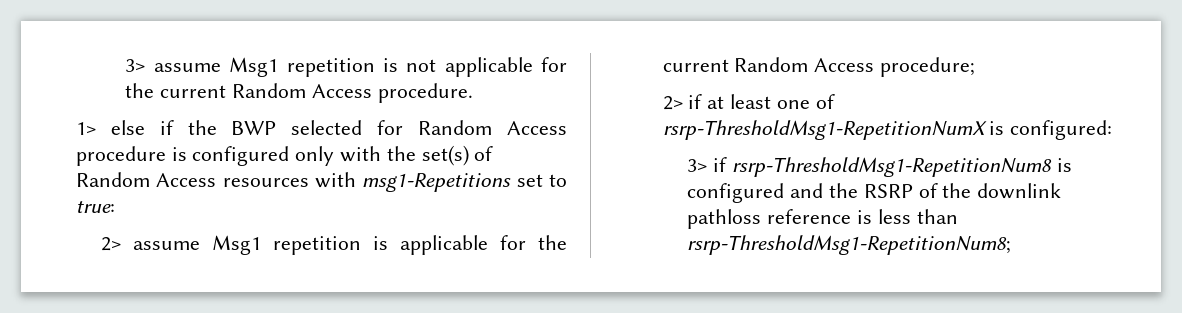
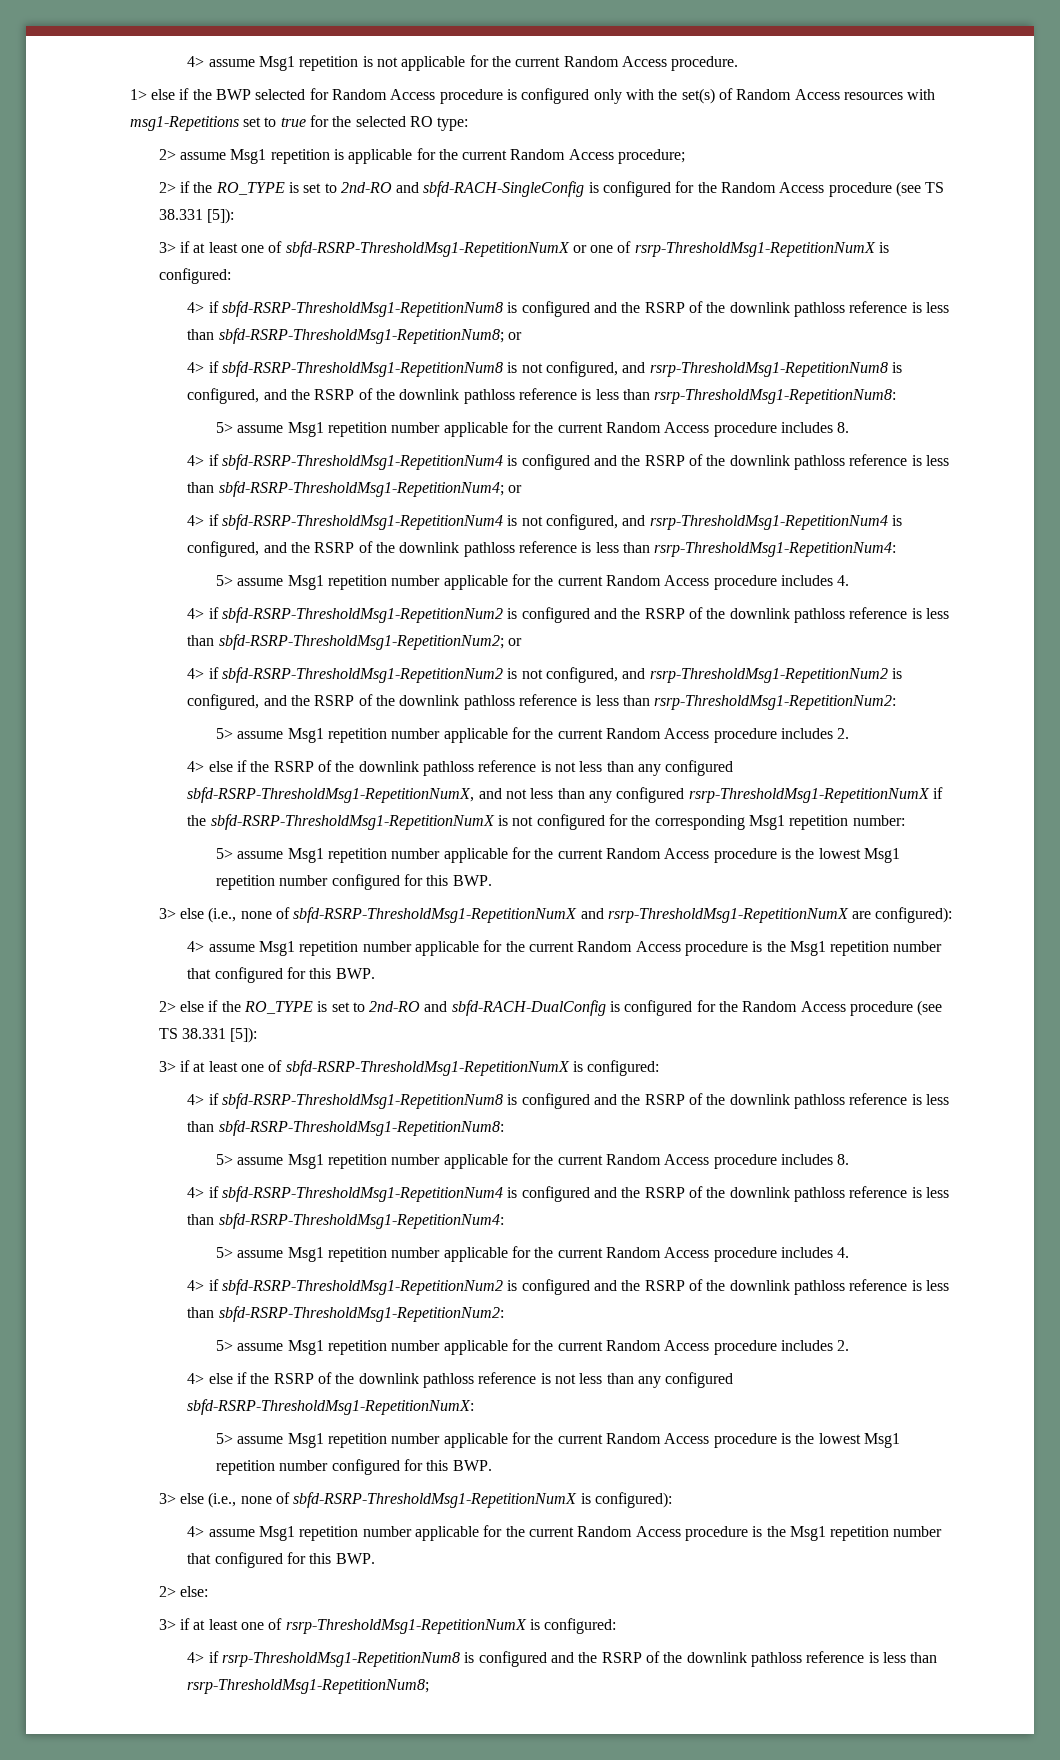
- 3> assume Msg1 repetition is not applicable for the current Random Access procedure.
+ 4> assume Msg1 repetition is not applicable for the current Random Access procedure.
- 1> else if the BWP selected for Random Access procedure is configured only with the set(s) of Random Access resources with msg1-Repetitions set to true:
+ 1> else if the BWP selected for Random Access procedure is configured only with the set(s) of Random Access resources with msg1-Repetitions set to true for the selected RO type:
- 2> if at least one of rsrp-ThresholdMsg1-RepetitionNumX is configured:
+ 2> if the RO_TYPE is set to 2nd-RO and sbfd-RACH-SingleConfig is configured for the Random Access procedure (see TS 38.331 [5]):
+ 3> if at least one of sbfd-RSRP-ThresholdMsg1-RepetitionNumX or one of rsrp-ThresholdMsg1-RepetitionNumX is configured:
+ 4> if sbfd-RSRP-ThresholdMsg1-RepetitionNum8 is configured and the RSRP of the downlink pathloss reference is less than sbfd-RSRP-ThresholdMsg1-RepetitionNum8; or
+ 4> if sbfd-RSRP-ThresholdMsg1-RepetitionNum8 is not configured, and rsrp-ThresholdMsg1-RepetitionNum8 is configured, and the RSRP of the downlink pathloss reference is less than rsrp-ThresholdMsg1-RepetitionNum8:
+ 5> assume Msg1 repetition number applicable for the current Random Access procedure includes 8.
+ 4> if sbfd-RSRP-ThresholdMsg1-RepetitionNum4 is configured and the RSRP of the downlink pathloss reference is less than sbfd-RSRP-ThresholdMsg1-RepetitionNum4; or
+ 4> if sbfd-RSRP-ThresholdMsg1-RepetitionNum4 is not configured, and rsrp-ThresholdMsg1-RepetitionNum4 is configured, and the RSRP of the downlink pathloss reference is less than rsrp-ThresholdMsg1-RepetitionNum4:
+ 5> assume Msg1 repetition number applicable for the current Random Access procedure includes 4.
+ 4> if sbfd-RSRP-ThresholdMsg1-RepetitionNum2 is configured and the RSRP of the downlink pathloss reference is less than sbfd-RSRP-ThresholdMsg1-RepetitionNum2; or
+ 4> if sbfd-RSRP-ThresholdMsg1-RepetitionNum2 is not configured, and rsrp-ThresholdMsg1-RepetitionNum2 is configured, and the RSRP of the downlink pathloss reference is less than rsrp-ThresholdMsg1-RepetitionNum2:
+ 5> assume Msg1 repetition number applicable for the current Random Access procedure includes 2.
+ 4> else if the RSRP of the downlink pathloss reference is not less than any configured sbfd-RSRP-ThresholdMsg1-RepetitionNumX, and not less than any configured rsrp-ThresholdMsg1-RepetitionNumX if the sbfd-RSRP-ThresholdMsg1-RepetitionNumX is not configured for the corresponding Msg1 repetition number:
+ 5> assume Msg1 repetition number applicable for the current Random Access procedure is the lowest Msg1 repetition number configured for this BWP.
+ 3> else (i.e., none of sbfd-RSRP-ThresholdMsg1-RepetitionNumX and rsrp-ThresholdMsg1-RepetitionNumX are configured):
+ 4> assume Msg1 repetition number applicable for the current Random Access procedure is the Msg1 repetition number that configured for this BWP.
+ 2> else if the RO_TYPE is set to 2nd-RO and sbfd-RACH-DualConfig is configured for the Random Access procedure (see TS 38.331 [5]):
+ 3> if at least one of sbfd-RSRP-ThresholdMsg1-RepetitionNumX is configured:
+ 4> if sbfd-RSRP-ThresholdMsg1-RepetitionNum8 is configured and the RSRP of the downlink pathloss reference is less than sbfd-RSRP-ThresholdMsg1-RepetitionNum8:
+ 5> assume Msg1 repetition number applicable for the current Random Access procedure includes 8.
+ 4> if sbfd-RSRP-ThresholdMsg1-RepetitionNum4 is configured and the RSRP of the downlink pathloss reference is less than sbfd-RSRP-ThresholdMsg1-RepetitionNum4:
+ 5> assume Msg1 repetition number applicable for the current Random Access procedure includes 4.
+ 4> if sbfd-RSRP-ThresholdMsg1-RepetitionNum2 is configured and the RSRP of the downlink pathloss reference is less than sbfd-RSRP-ThresholdMsg1-RepetitionNum2:
+ 5> assume Msg1 repetition number applicable for the current Random Access procedure includes 2.
+ 4> else if the RSRP of the downlink pathloss reference is not less than any configured sbfd-RSRP-ThresholdMsg1-RepetitionNumX:
+ 5> assume Msg1 repetition number applicable for the current Random Access procedure is the lowest Msg1 repetition number configured for this BWP.
+ 3> else (i.e., none of sbfd-RSRP-ThresholdMsg1-RepetitionNumX is configured):
+ 4> assume Msg1 repetition number applicable for the current Random Access procedure is the Msg1 repetition number that configured for this BWP.
+ 2> else:
+ 3> if at least one of rsrp-ThresholdMsg1-RepetitionNumX is configured:
- 3> if rsrp-ThresholdMsg1-RepetitionNum8 is configured and the RSRP of the downlink pathloss reference is less than rsrp-ThresholdMsg1-RepetitionNum8;
+ 4> if rsrp-ThresholdMsg1-RepetitionNum8 is configured and the RSRP of the downlink pathloss reference is less than rsrp-ThresholdMsg1-RepetitionNum8;

